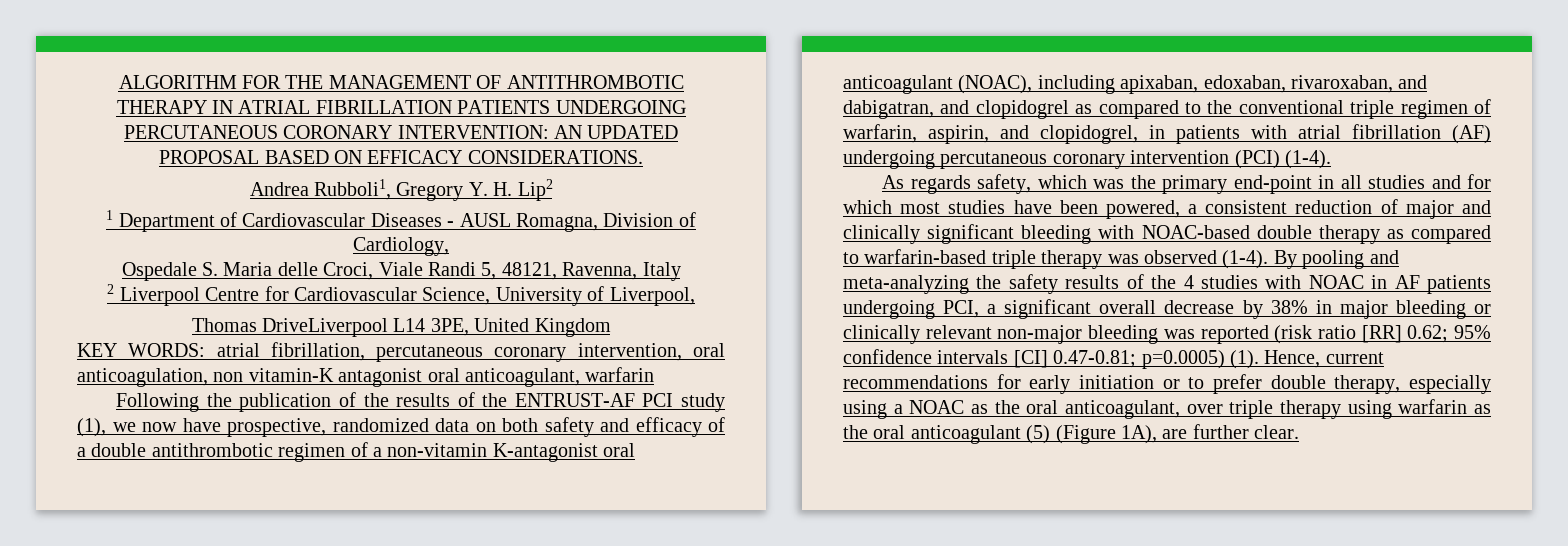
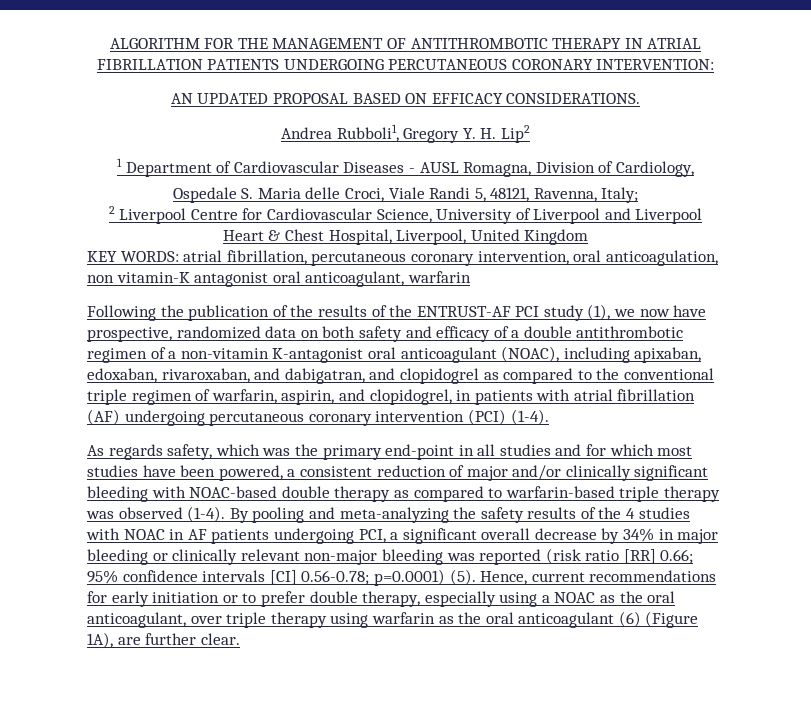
- ALGORITHM FOR THE MANAGEMENT OF ANTITHROMBOTIC THERAPY IN ATRIAL FIBRILLATION PATIENTS UNDERGOING PERCUTANEOUS CORONARY INTERVENTION: AN UPDATED PROPOSAL BASED ON EFFICACY CONSIDERATIONS.
+ ALGORITHM FOR THE MANAGEMENT OF ANTITHROMBOTIC THERAPY IN ATRIAL FIBRILLATION PATIENTS UNDERGOING PERCUTANEOUS CORONARY INTERVENTION:
+ AN UPDATED PROPOSAL BASED ON EFFICACY CONSIDERATIONS.
- Ospedale S. Maria delle Croci, Viale Randi 5, 48121, Ravenna, Italy
+ Ospedale S. Maria delle Croci, Viale Randi 5, 48121, Ravenna, Italy;
- 2 Liverpool Centre for Cardiovascular Science, University of Liverpool,
- Thomas DriveLiverpool L14 3PE, United Kingdom
+ 2 Liverpool Centre for Cardiovascular Science, University of Liverpool and Liverpool Heart & Chest Hospital, Liverpool, United Kingdom
- As regards safety, which was the primary end-point in all studies and for which most studies have been powered, a consistent reduction of major and clinically significant bleeding with NOAC-based double therapy as compared to warfarin-based triple therapy was observed (1-4).
+ As regards safety, which was the primary end-point in all studies and for which most studies have been powered, a consistent reduction of major and/or clinically significant bleeding with NOAC-based double therapy as compared to warfarin-based triple therapy was observed (1-4).
- By pooling and meta-analyzing the safety results of the 4 studies with NOAC in AF patients undergoing PCI, a significant overall decrease by 38% in major bleeding or clinically relevant non-major bleeding was reported (risk ratio [RR] 0.62; 95% confidence intervals [CI] 0.47-0.81; p=0.0005) (1).
+ By pooling and meta-analyzing the safety results of the 4 studies with NOAC in AF patients undergoing PCI, a significant overall decrease by 34% in major bleeding or clinically relevant non-major bleeding was reported (risk ratio [RR] 0.66; 95% confidence intervals [CI] 0.56-0.78; p=0.0001) (5).
- Hence, current recommendations for early initiation or to prefer double therapy, especially using a NOAC as the oral anticoagulant, over triple therapy using warfarin as the oral anticoagulant (5) (Figure 1A), are further clear.
+ Hence, current recommendations for early initiation or to prefer double therapy, especially using a NOAC as the oral anticoagulant, over triple therapy using warfarin as the oral anticoagulant (6) (Figure 1A), are further clear.

